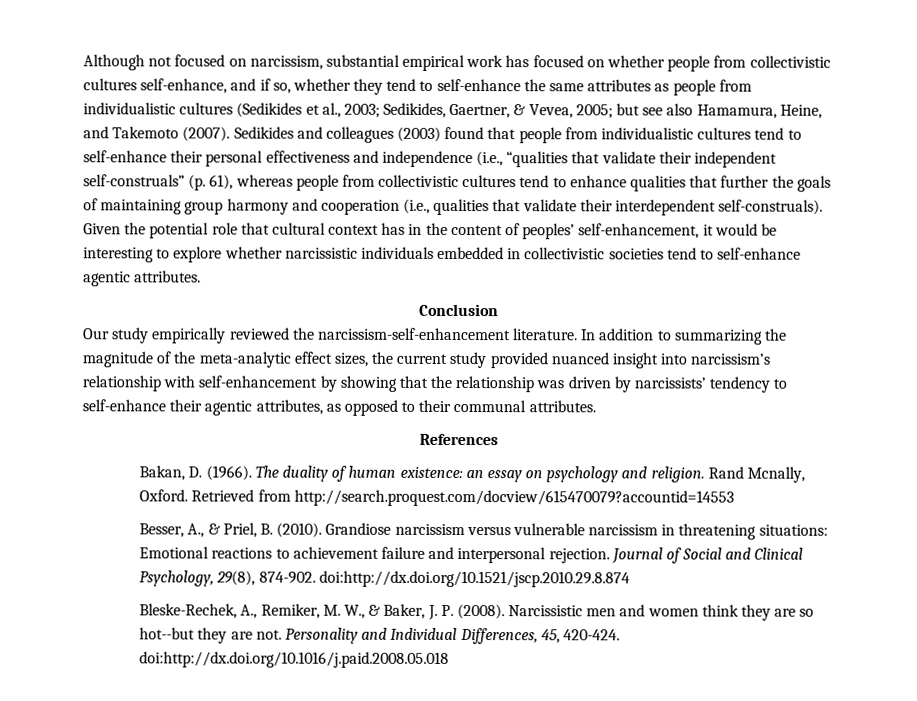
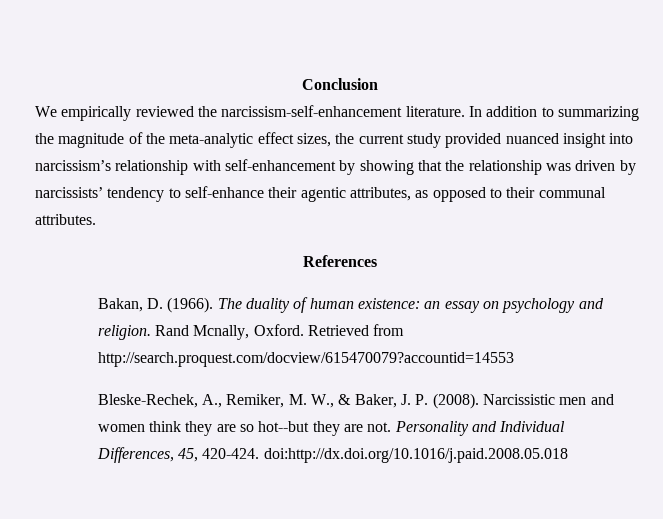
- Although not focused on narcissism, substantial empirical work has focused on whether people from collectivistic cultures self-enhance, and if so, whether they tend to self-enhance the same attributes as people from individualistic cultures (Sedikides et al., 2003; Sedikides, Gaertner, & Vevea, 2005; but see also Hamamura, Heine, and Takemoto (2007). Sedikides and colleagues (2003) found that people from individualistic cultures tend to self-enhance their personal effectiveness and independence (i.e., “qualities that validate their independent self-construals” (p. 61), whereas people from collectivistic cultures tend to enhance qualities that further the goals of maintaining group harmony and cooperation (i.e., qualities that validate their interdependent self-construals). Given the potential role that cultural context has in the content of peoples’ self-enhancement, it would be interesting to explore whether narcissistic individuals embedded in collectivistic societies tend to self-enhance agentic attributes.
- Our study empirically reviewed the narcissism-self-enhancement literature.
+ We empirically reviewed the narcissism-self-enhancement literature.
- Besser, A., & Priel, B. (2010). Grandiose narcissism versus vulnerable narcissism in threatening situations: Emotional reactions to achievement failure and interpersonal rejection. Journal of Social and Clinical Psychology, 29(8), 874-902. doi:http://dx.doi.org/10.1521/jscp.2010.29.8.874

